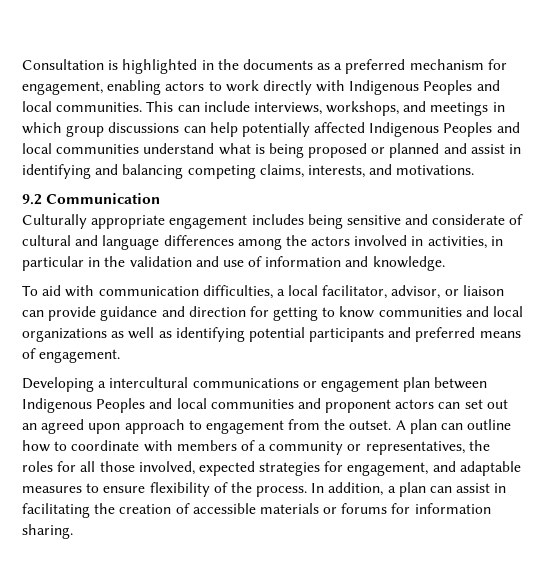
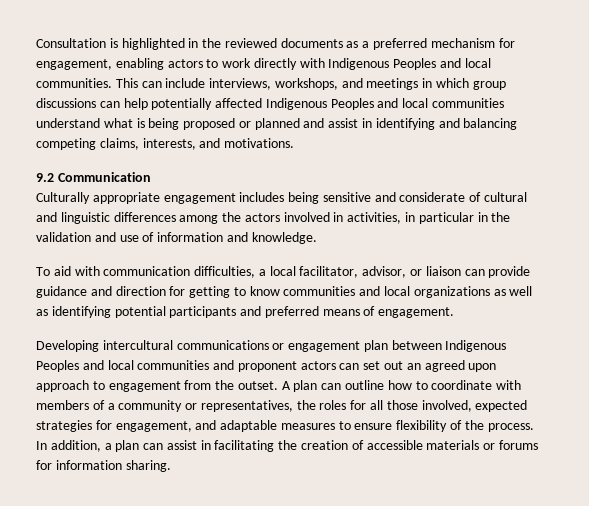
- Consultation is highlighted in the documents as a preferred mechanism for engagement, enabling actors to work directly with Indigenous Peoples and local communities.
+ Consultation is highlighted in the reviewed documents as a preferred mechanism for engagement, enabling actors to work directly with Indigenous Peoples and local communities.
- Culturally appropriate engagement includes being sensitive and considerate of cultural and language differences among the actors involved in activities, in particular in the validation and use of information and knowledge.
+ Culturally appropriate engagement includes being sensitive and considerate of cultural and linguistic differences among the actors involved in activities, in particular in the validation and use of information and knowledge.
- Developing a intercultural communications or engagement plan between Indigenous Peoples and local communities and proponent actors can set out an agreed upon approach to engagement from the outset.
+ Developing intercultural communications or engagement plan between Indigenous Peoples and local communities and proponent actors can set out an agreed upon approach to engagement from the outset.

